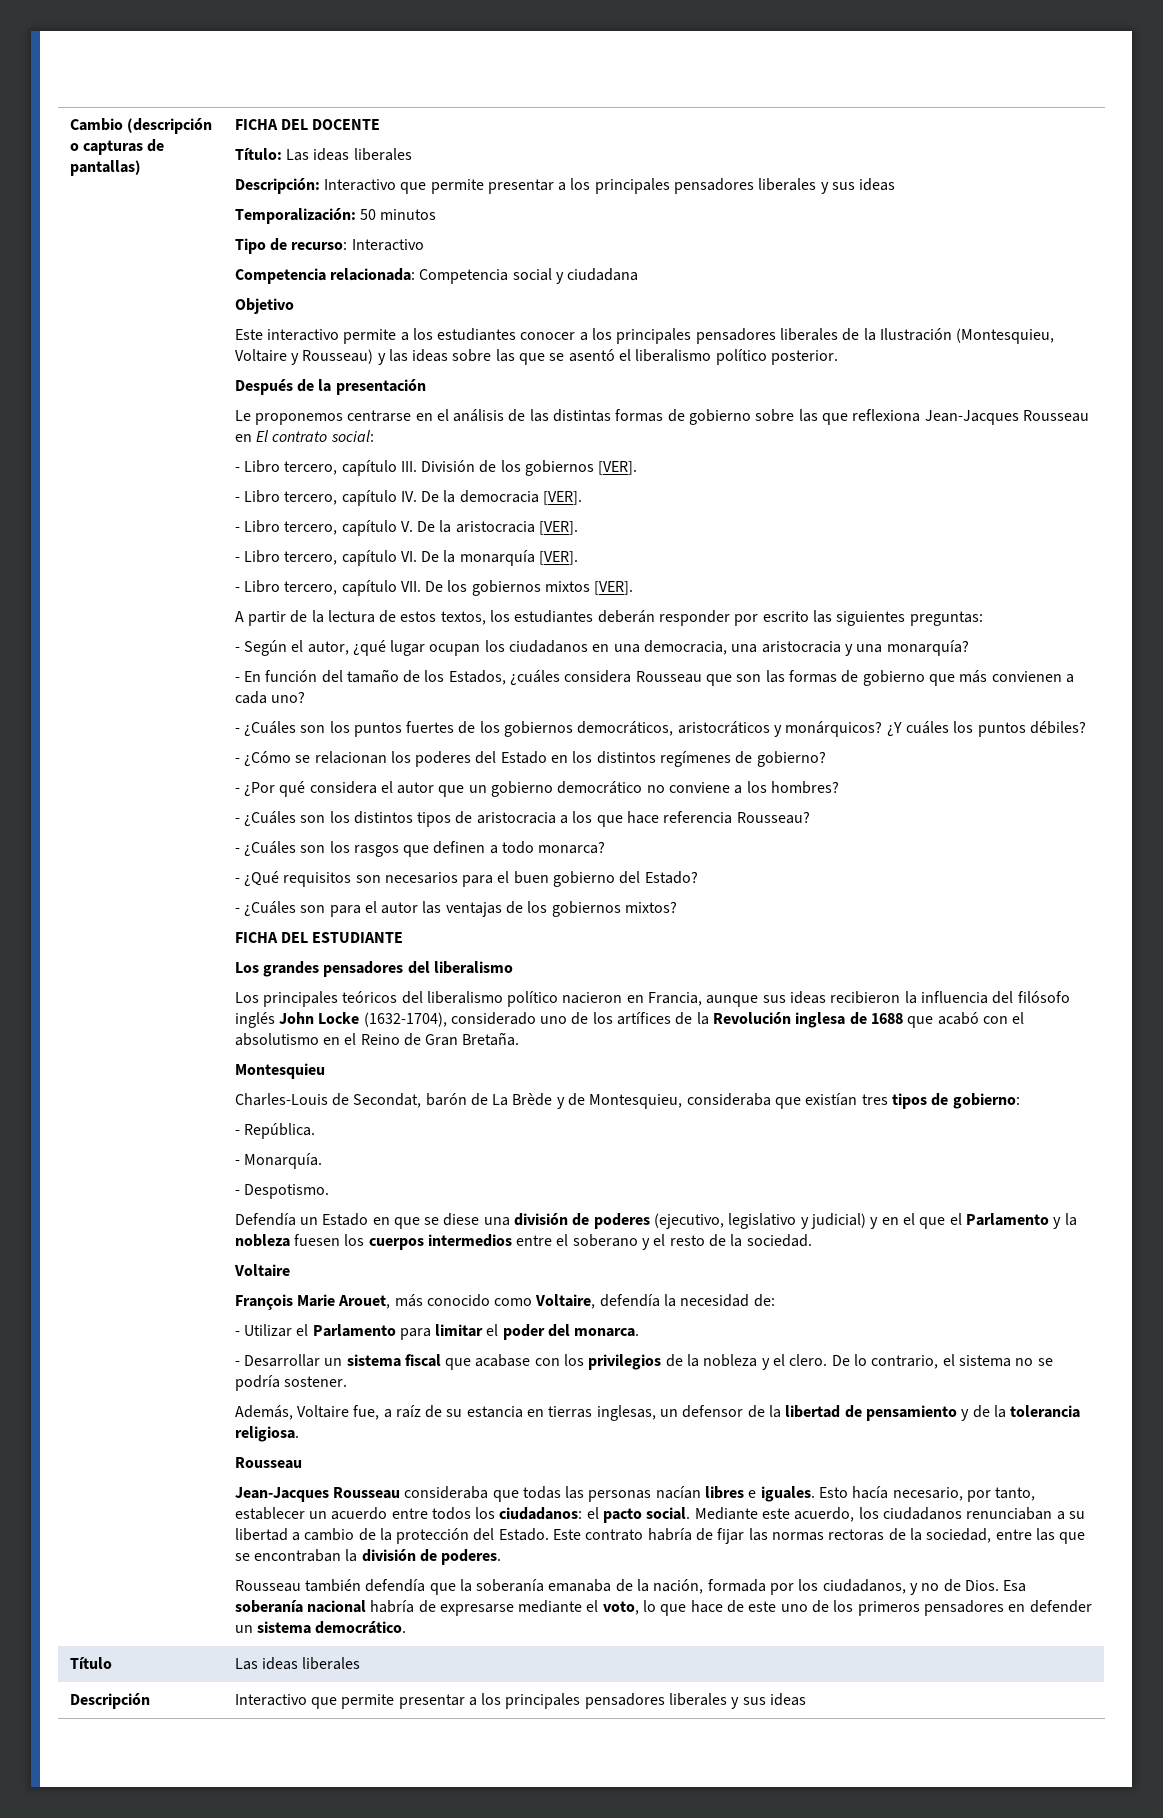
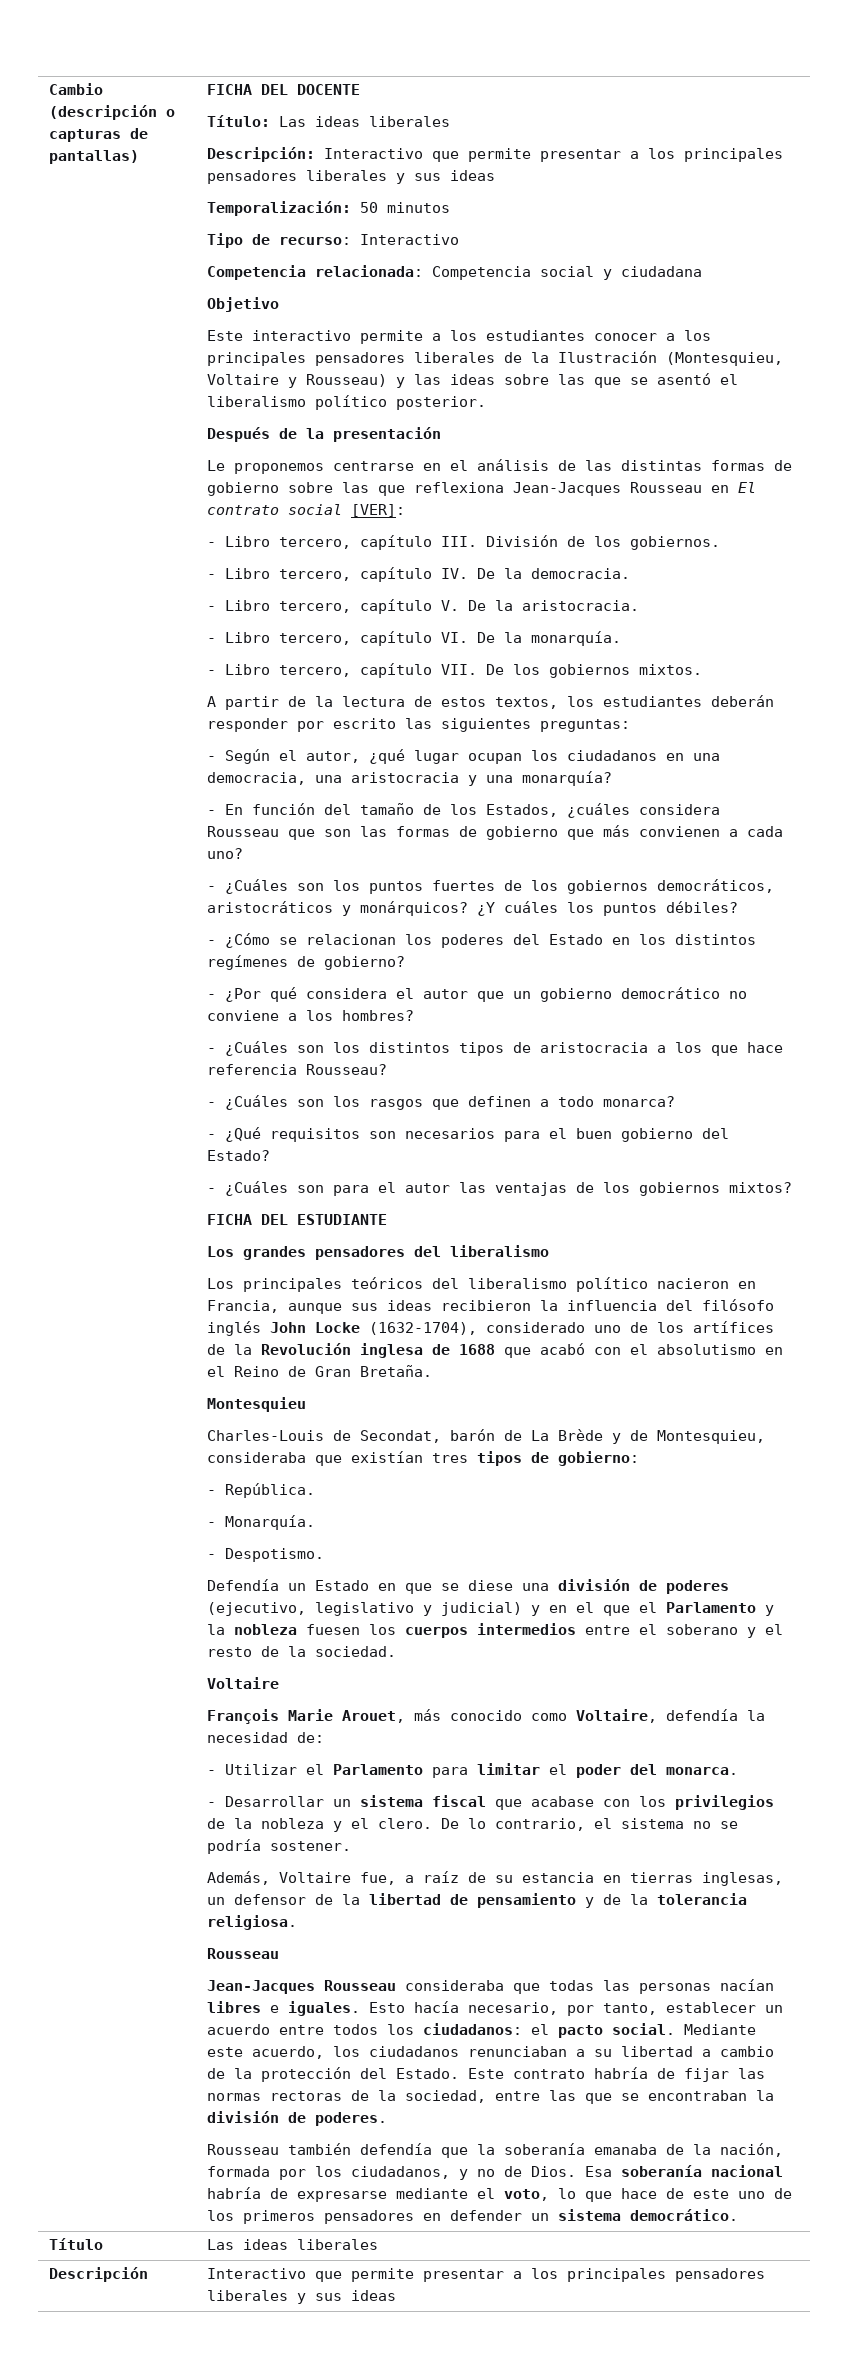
- Le proponemos centrarse en el análisis de las distintas formas de gobierno sobre las que reflexiona Jean-Jacques Rousseau en El contrato social:
+ Le proponemos centrarse en el análisis de las distintas formas de gobierno sobre las que reflexiona Jean-Jacques Rousseau en El contrato social [VER]:
- - Libro tercero, capítulo III. División de los gobiernos [VER].
+ - Libro tercero, capítulo III. División de los gobiernos.
- - Libro tercero, capítulo IV. De la democracia [VER].
+ - Libro tercero, capítulo IV. De la democracia.
- - Libro tercero, capítulo V. De la aristocracia [VER].
+ - Libro tercero, capítulo V. De la aristocracia.
- - Libro tercero, capítulo VI. De la monarquía [VER].
+ - Libro tercero, capítulo VI. De la monarquía.
- - Libro tercero, capítulo VII. De los gobiernos mixtos [VER].
+ - Libro tercero, capítulo VII. De los gobiernos mixtos.

